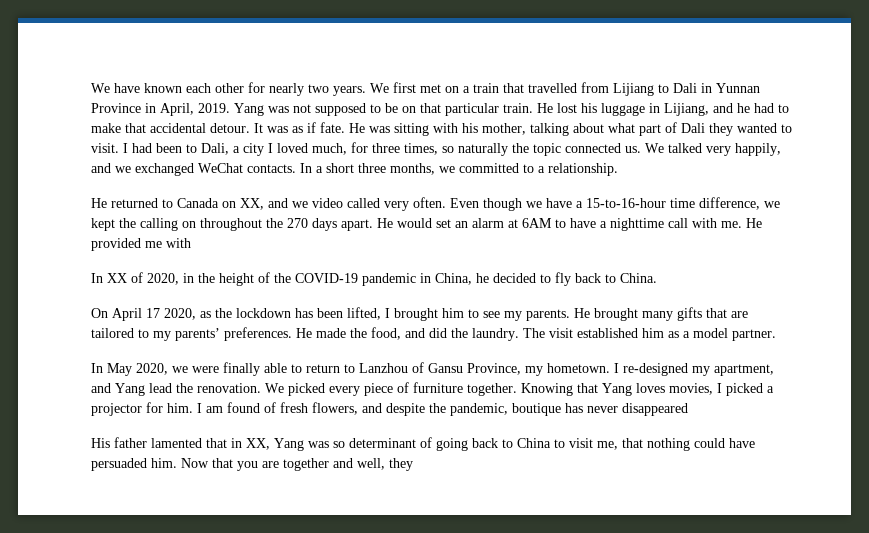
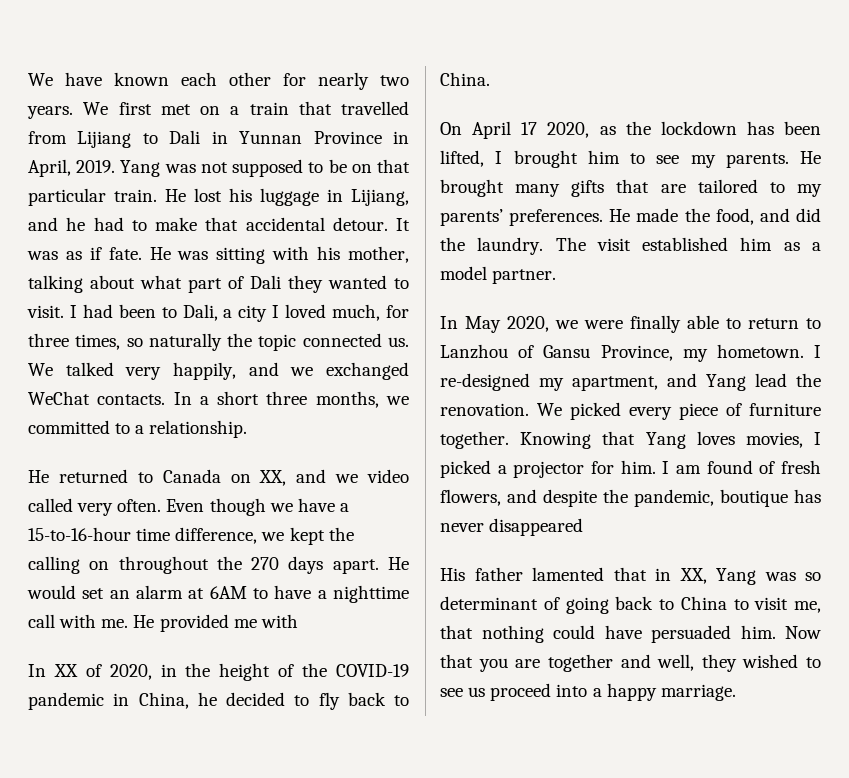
- Now that you are together and well, they
+ Now that you are together and well, they wished to see us proceed into a happy marriage.

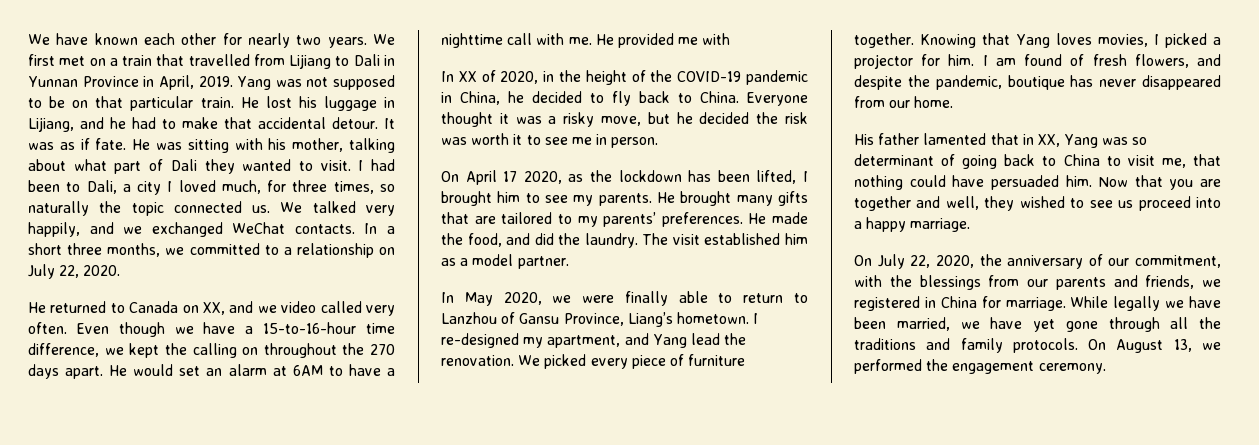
- In a short three months, we committed to a relationship.
+ In a short three months, we committed to a relationship on July 22, 2020.
+ Everyone thought it was a risky move, but he decided the risk was worth it to see me in person.
- In May 2020, we were finally able to return to Lanzhou of Gansu Province, my hometown.
+ In May 2020, we were finally able to return to Lanzhou of Gansu Province, Liang’s hometown.
- I am found of fresh flowers, and despite the pandemic, boutique has never disappeared
+ I am found of fresh flowers, and despite the pandemic, boutique has never disappeared from our home.
+ On July 22, 2020, the anniversary of our commitment, with the blessings from our parents and friends, we registered in China for marriage. While legally we have been married, we have yet gone through all the traditions and family protocols. On August 13, we performed the engagement ceremony.

